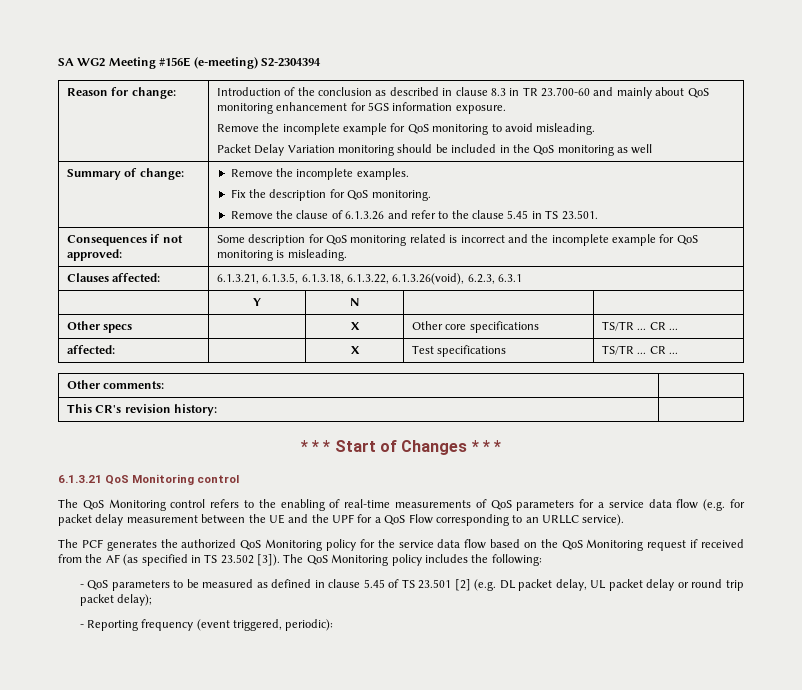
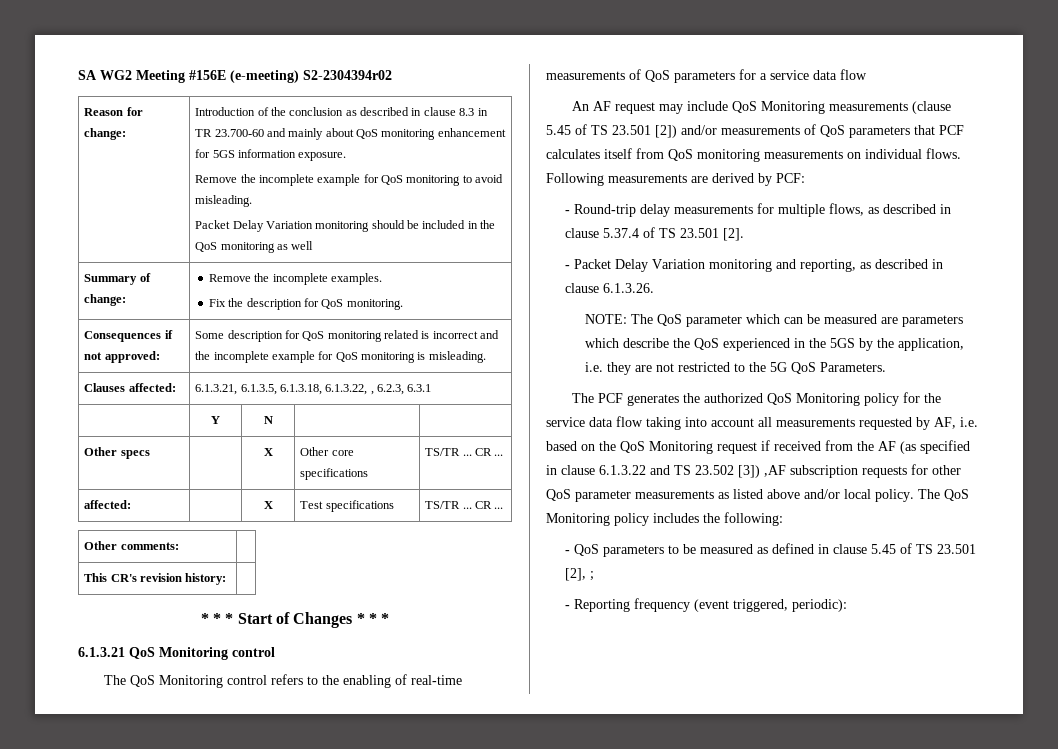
- SA WG2 Meeting #156E (e-meeting) S2-2304394
+ SA WG2 Meeting #156E (e-meeting) S2-2304394r02
  Summary of change: | Remove the incomplete examples.
  Fix the description for QoS monitoring.
- Remove the clause of 6.1.3.26 and refer to the clause 5.45 in TS 23.501.
- Clauses affected: | 6.1.3.21, 6.1.3.5, 6.1.3.18, 6.1.3.22, 6.1.3.26(void), 6.2.3, 6.3.1
+ Clauses affected: | 6.1.3.21, 6.1.3.5, 6.1.3.18, 6.1.3.22, , 6.2.3, 6.3.1
- The QoS Monitoring control refers to the enabling of real-time measurements of QoS parameters for a service data flow (e.g. for packet delay measurement between the UE and the UPF for a QoS Flow corresponding to an URLLC service).
+ The QoS Monitoring control refers to the enabling of real-time measurements of QoS parameters for a service data flow
+ An AF request may include QoS Monitoring measurements (clause 5.45 of TS 23.501 [2]) and/or measurements of QoS parameters that PCF calculates itself from QoS monitoring measurements on individual flows. Following measurements are derived by PCF:
+ - Round-trip delay measurements for multiple flows, as described in clause 5.37.4 of TS 23.501 [2].
+ - Packet Delay Variation monitoring and reporting, as described in clause 6.1.3.26.
+ NOTE: The QoS parameter which can be measured are parameters which describe the QoS experienced in the 5GS by the application, i.e. they are not restricted to the 5G QoS Parameters.
- The PCF generates the authorized QoS Monitoring policy for the service data flow based on the QoS Monitoring request if received from the AF (as specified in TS 23.502 [3]).
+ The PCF generates the authorized QoS Monitoring policy for the service data flow taking into account all measurements requested by AF, i.e. based on the QoS Monitoring request if received from the AF (as specified in clause 6.1.3.22 and TS 23.502 [3]) ,AF subscription requests for other QoS parameter measurements as listed above and/or local policy.
- - QoS parameters to be measured as defined in clause 5.45 of TS 23.501 [2] (e.g. DL packet delay, UL packet delay or round trip packet delay);
+ - QoS parameters to be measured as defined in clause 5.45 of TS 23.501 [2], ;

